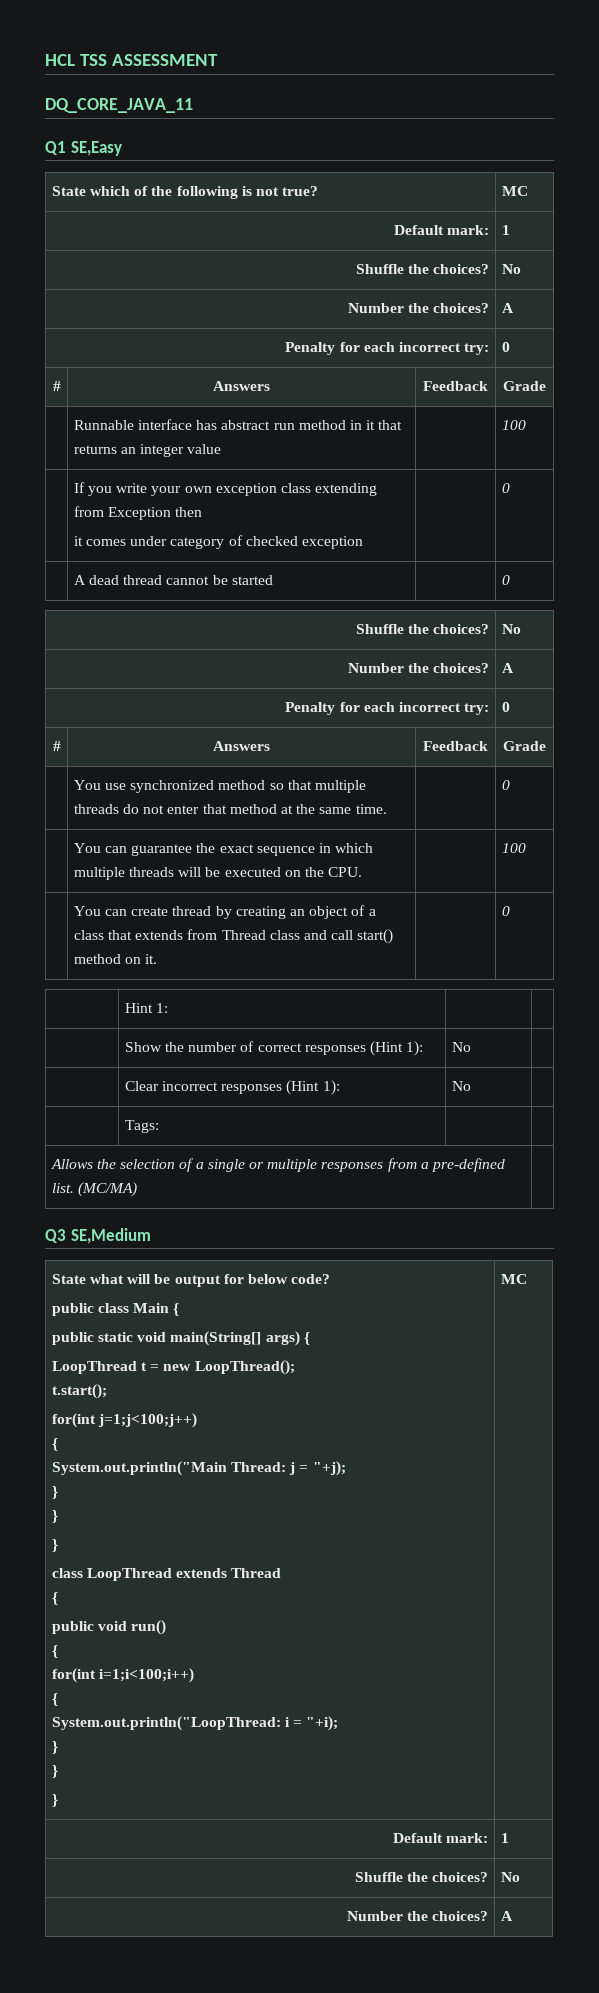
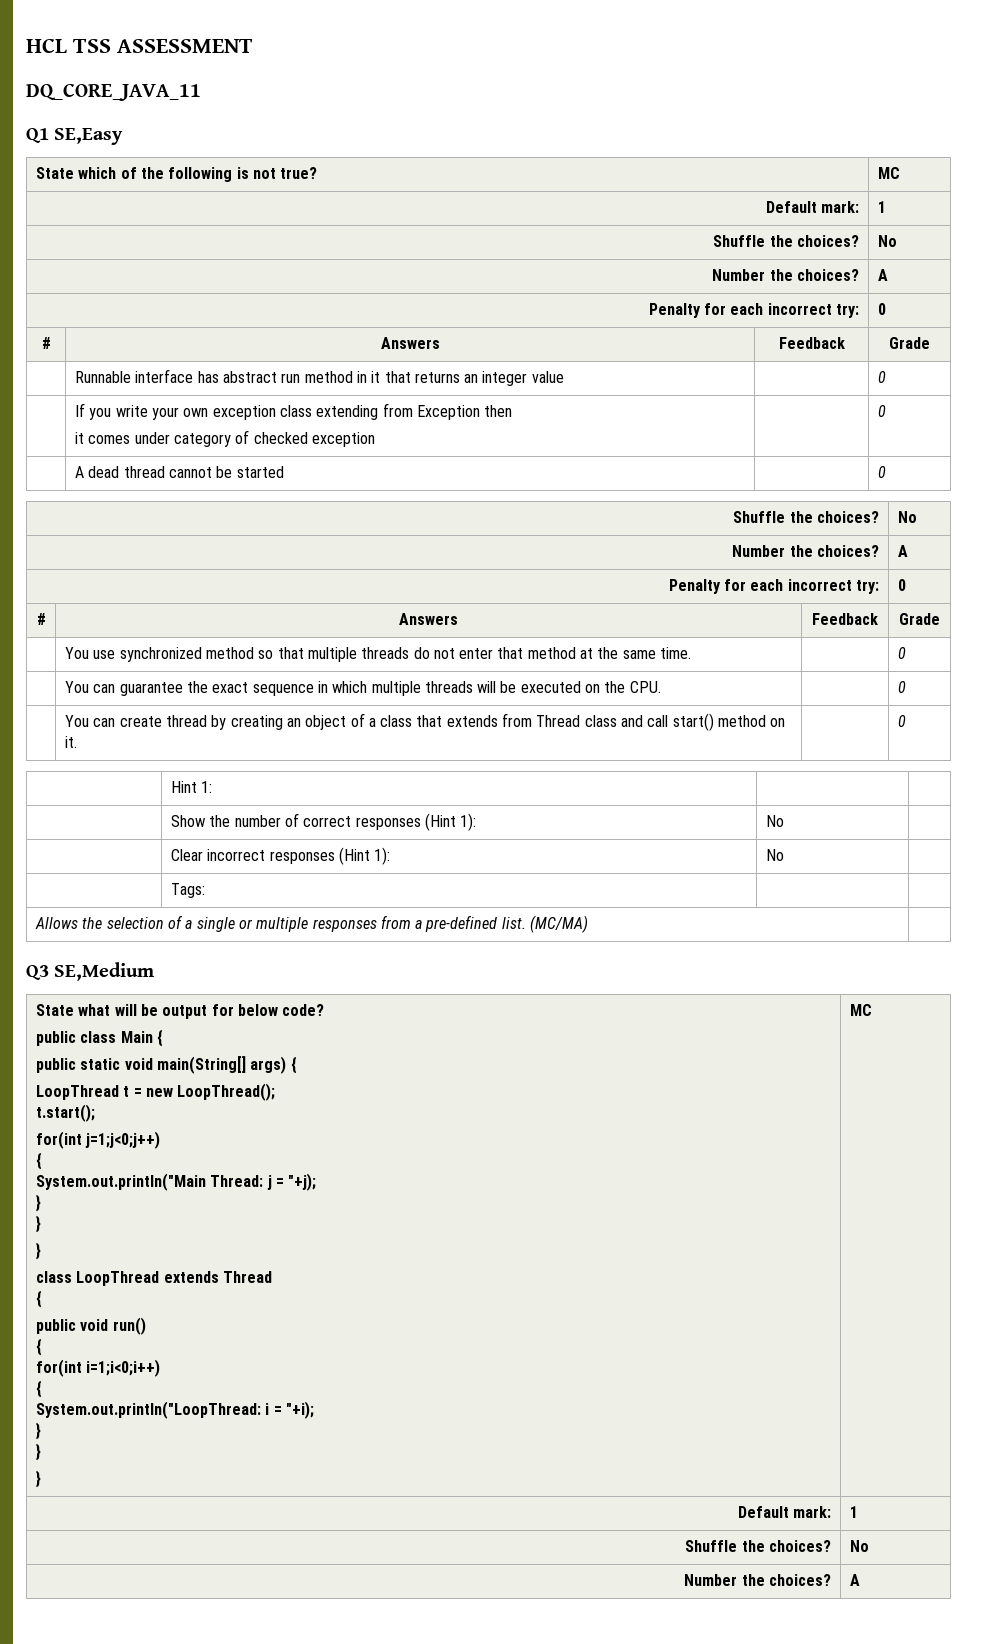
- | Runnable interface has abstract run method in it that returns an integer value | | 100
+ | Runnable interface has abstract run method in it that returns an integer value | | 0
- | You can guarantee the exact sequence in which multiple threads will be executed on the CPU. | | 100
+ | You can guarantee the exact sequence in which multiple threads will be executed on the CPU. | | 0
- for(int j=1;j<100;j++)
+ for(int j=1;j<0;j++)
- for(int i=1;i<100;i++)
+ for(int i=1;i<0;i++)

